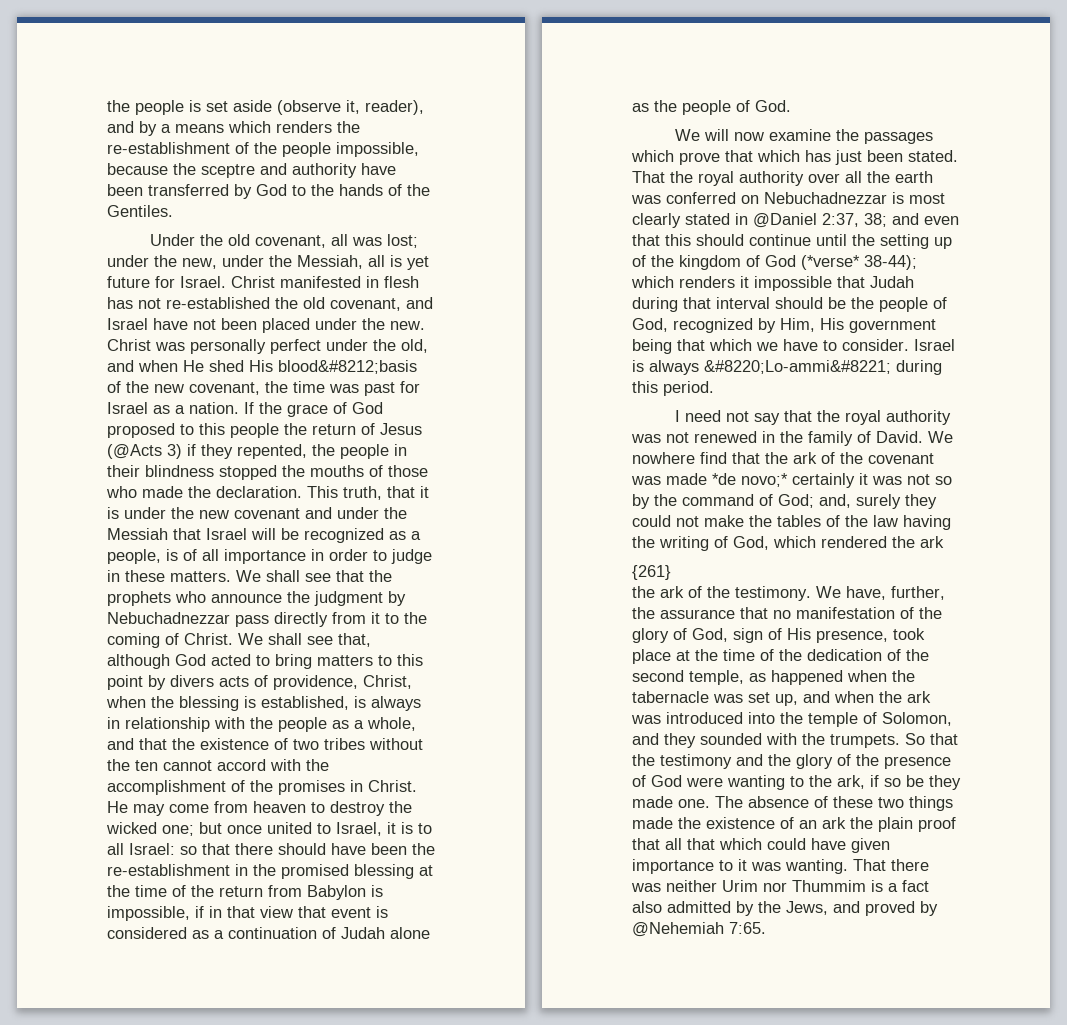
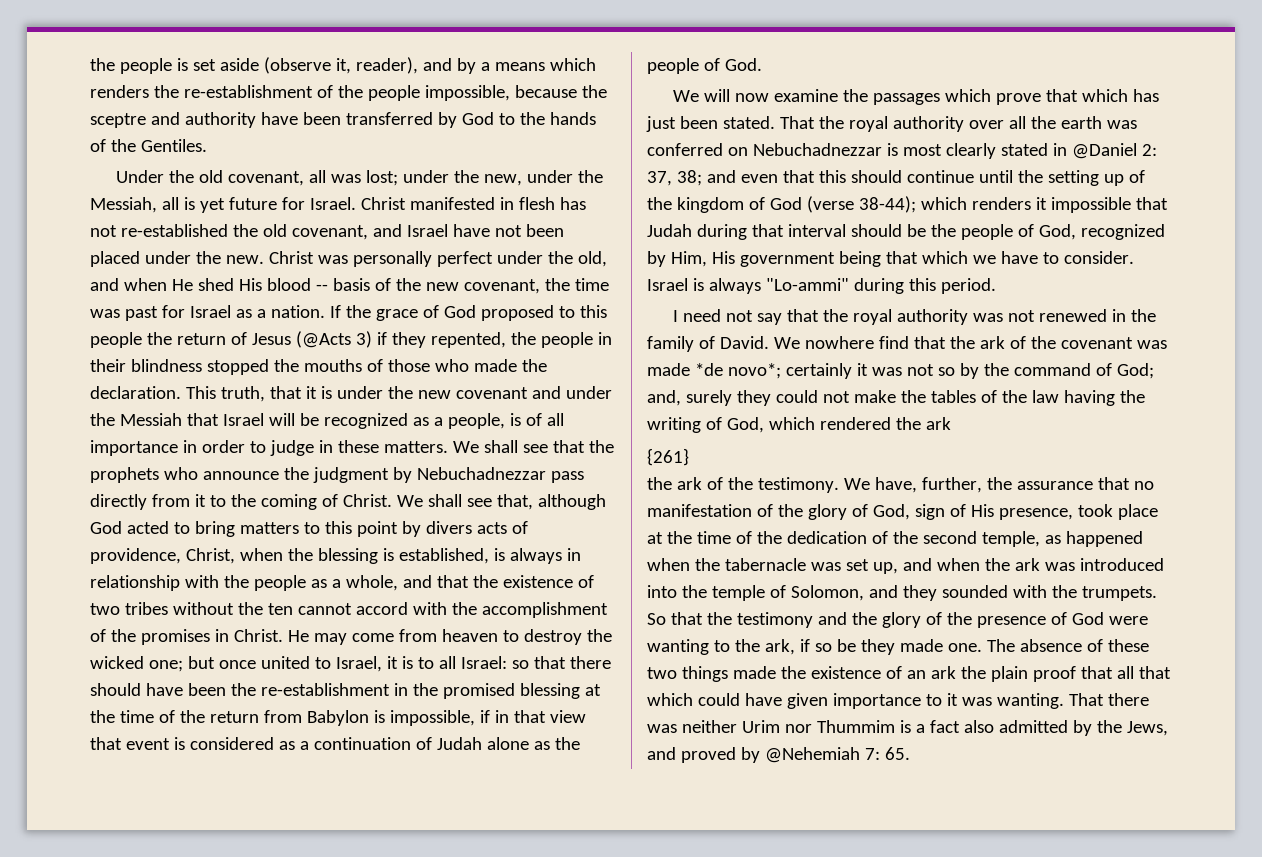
- Christ was personally perfect under the old, and when He shed His blood&#8212;basis of the new covenant, the time was past for Israel as a nation.
+ Christ was personally perfect under the old, and when He shed His blood -- basis of the new covenant, the time was past for Israel as a nation.
- That the royal authority over all the earth was conferred on Nebuchadnezzar is most clearly stated in @Daniel 2:37, 38;
+ That the royal authority over all the earth was conferred on Nebuchadnezzar is most clearly stated in @Daniel 2: 37, 38;
- and even that this should continue until the setting up of the kingdom of God (*verse* 38-44);
+ and even that this should continue until the setting up of the kingdom of God (verse 38-44);
- Israel is always &#8220;Lo-ammi&#8221; during this period.
+ Israel is always "Lo-ammi" during this period.
- We nowhere find that the ark of the covenant was made *de novo;* certainly it was not so by the command of God; and, surely they could not make the tables of the law having the writing of God, which rendered the ark
+ We nowhere find that the ark of the covenant was made *de novo*; certainly it was not so by the command of God; and, surely they could not make the tables of the law having the writing of God, which rendered the ark
- That there was neither Urim nor Thummim is a fact also admitted by the Jews, and proved by @Nehemiah 7:65.
+ That there was neither Urim nor Thummim is a fact also admitted by the Jews, and proved by @Nehemiah 7: 65.

